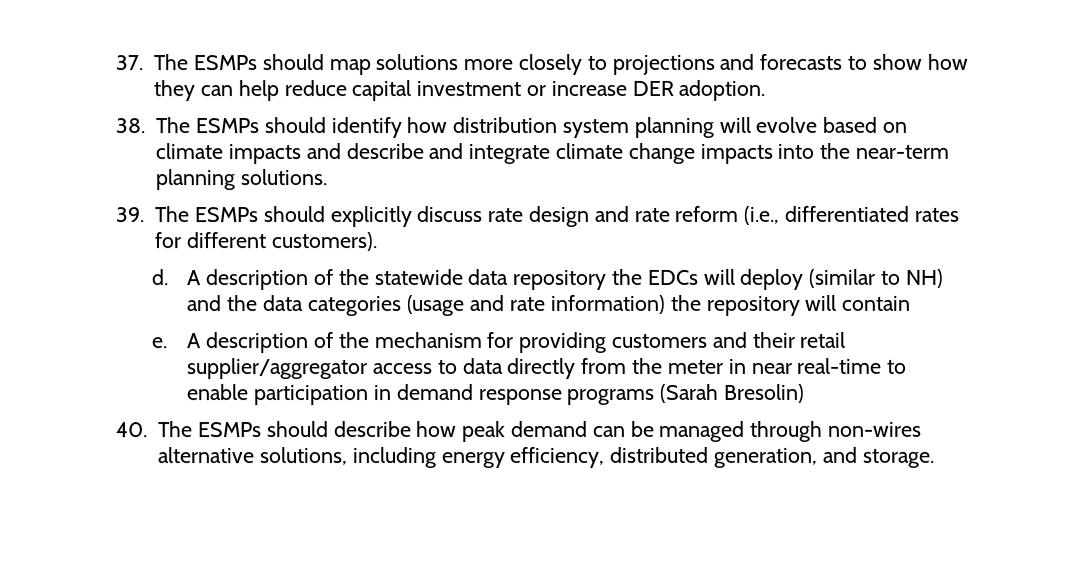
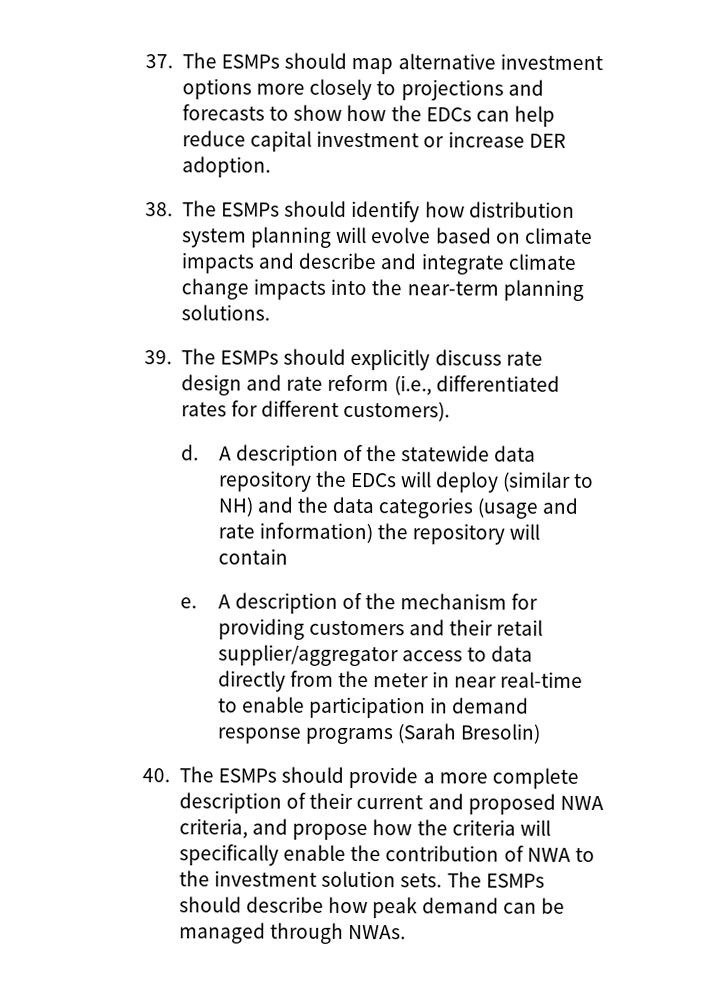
- 37. The ESMPs should map solutions more closely to projections and forecasts to show how they can help reduce capital investment or increase DER adoption.
+ 37. The ESMPs should map alternative investment options more closely to projections and forecasts to show how the EDCs can help reduce capital investment or increase DER adoption.
- 40. The ESMPs should describe how peak demand can be managed through non-wires alternative solutions, including energy efficiency, distributed generation, and storage.
+ 40. The ESMPs should provide a more complete description of their current and proposed NWA criteria, and propose how the criteria will specifically enable the contribution of NWA to the investment solution sets. The ESMPs should describe how peak demand can be managed through NWAs.

